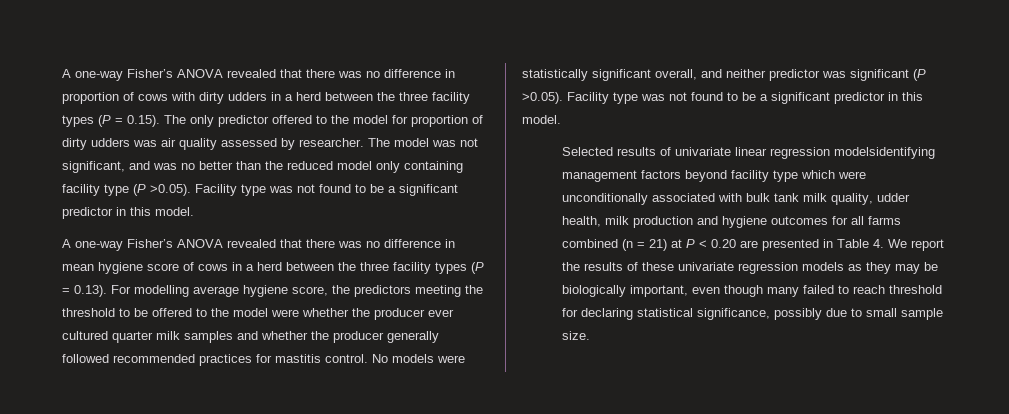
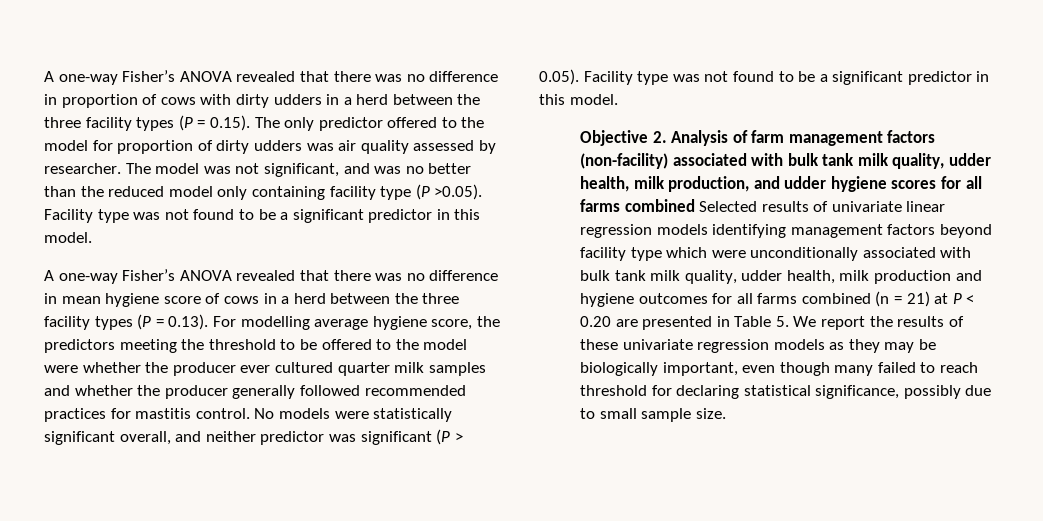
- No models were statistically significant overall, and neither predictor was significant (P >0.05). Facility type was not found to be a significant predictor in this model.
+ No models were statistically significant overall, and neither predictor was significant (P > 0.05). Facility type was not found to be a significant predictor in this model.
- Selected results of univariate linear regression modelsidentifying management factors beyond facility type which were unconditionally associated with bulk tank milk quality, udder health, milk production and hygiene outcomes for all farms combined (n = 21) at P < 0.20 are presented in Table 4. We report the results of these univariate regression models as they may be biologically important, even though many failed to reach threshold for declaring statistical significance, possibly due to small sample size.
+ Objective 2. Analysis of farm management factors (non-facility) associated with bulk tank milk quality, udder health, milk production, and udder hygiene scores for all farms combined Selected results of univariate linear regression models identifying management factors beyond facility type which were unconditionally associated with bulk tank milk quality, udder health, milk production and hygiene outcomes for all farms combined (n = 21) at P < 0.20 are presented in Table 5. We report the results of these univariate regression models as they may be biologically important, even though many failed to reach threshold for declaring statistical significance, possibly due to small sample size.

